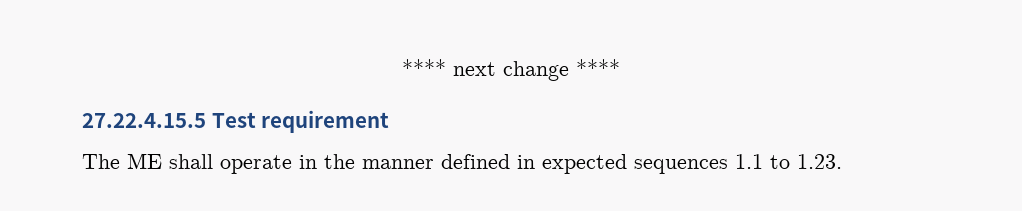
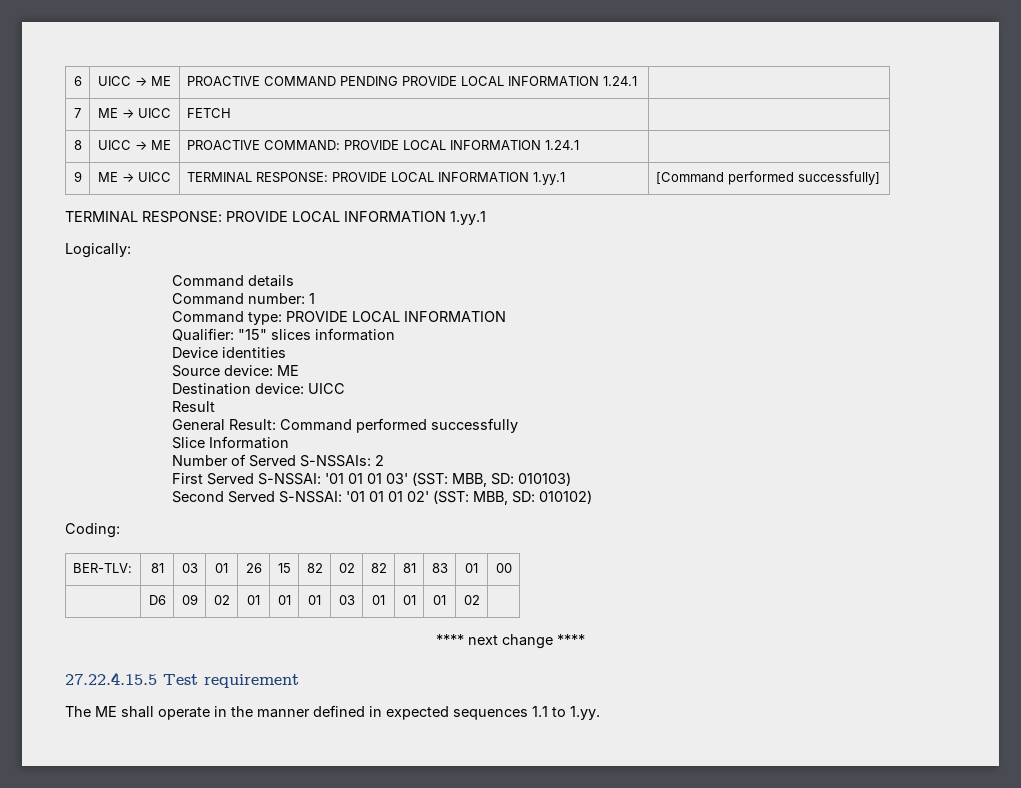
+ 6 | UICC → ME | PROACTIVE COMMAND PENDING PROVIDE LOCAL INFORMATION 1.24.1 |
+ 7 | ME → UICC | FETCH |
+ 8 | UICC → ME | PROACTIVE COMMAND: PROVIDE LOCAL INFORMATION 1.24.1 |
+ 9 | ME → UICC | TERMINAL RESPONSE: PROVIDE LOCAL INFORMATION 1.yy.1 | [Command performed successfully]
+ TERMINAL RESPONSE: PROVIDE LOCAL INFORMATION 1.yy.1
+ Logically:
+ Command details
+ Command number: 1
+ Command type: PROVIDE LOCAL INFORMATION
+ Qualifier: "15" slices information
+ Device identities
+ Source device: ME
+ Destination device: UICC
+ Result
+ General Result: Command performed successfully
+ Slice Information
+ Number of Served S-NSSAIs: 2
+ First Served S-NSSAI: '01 01 01 03' (SST: MBB, SD: 010103)
+ Second Served S-NSSAI: '01 01 01 02' (SST: MBB, SD: 010102)
+ Coding:
+ BER-TLV: | 81 | 03 | 01 | 26 | 15 | 82 | 02 | 82 | 81 | 83 | 01 | 00
+ | D6 | 09 | 02 | 01 | 01 | 01 | 03 | 01 | 01 | 01 | 02 |
- The ME shall operate in the manner defined in expected sequences 1.1 to 1.23.
+ The ME shall operate in the manner defined in expected sequences 1.1 to 1.yy.

